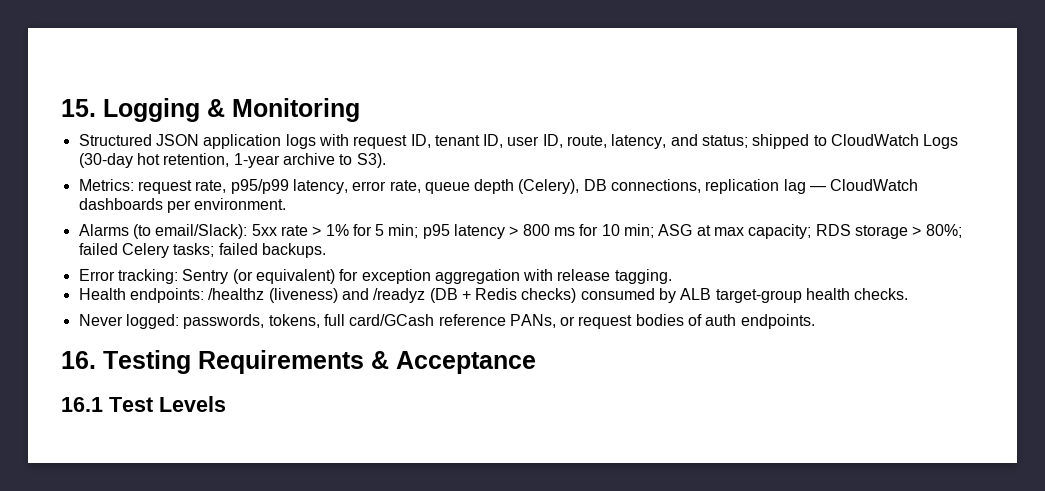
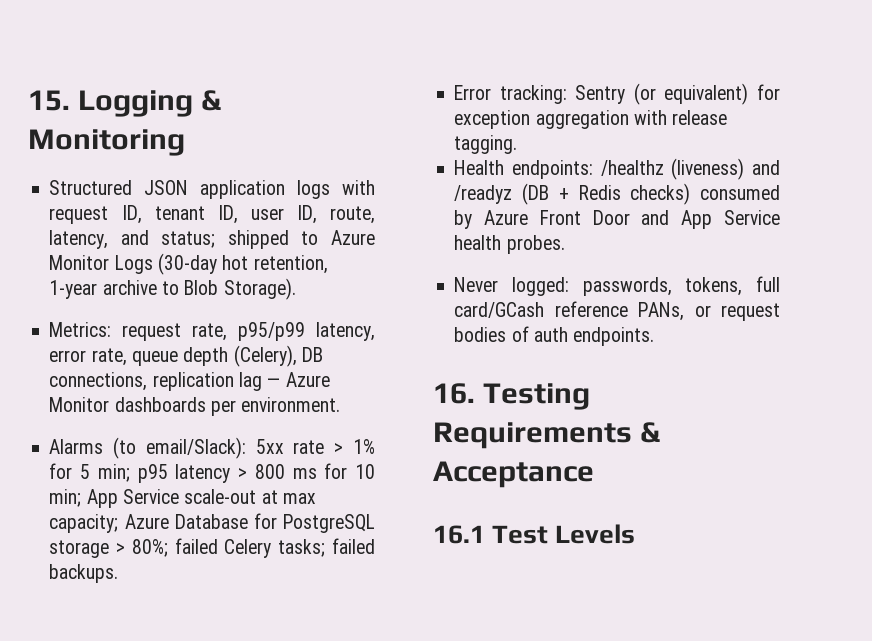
- Structured JSON application logs with request ID, tenant ID, user ID, route, latency, and status; shipped to CloudWatch Logs (30-day hot retention, 1-year archive to S3).
+ Structured JSON application logs with request ID, tenant ID, user ID, route, latency, and status; shipped to Azure Monitor Logs (30-day hot retention, 1-year archive to Blob Storage).
- Metrics: request rate, p95/p99 latency, error rate, queue depth (Celery), DB connections, replication lag — CloudWatch dashboards per environment.
+ Metrics: request rate, p95/p99 latency, error rate, queue depth (Celery), DB connections, replication lag — Azure Monitor dashboards per environment.
- Alarms (to email/Slack): 5xx rate > 1% for 5 min; p95 latency > 800 ms for 10 min; ASG at max capacity; RDS storage > 80%; failed Celery tasks; failed backups.
+ Alarms (to email/Slack): 5xx rate > 1% for 5 min; p95 latency > 800 ms for 10 min; App Service scale-out at max capacity; Azure Database for PostgreSQL storage > 80%; failed Celery tasks; failed backups.
- Health endpoints: /healthz (liveness) and /readyz (DB + Redis checks) consumed by ALB target-group health checks.
+ Health endpoints: /healthz (liveness) and /readyz (DB + Redis checks) consumed by Azure Front Door and App Service health probes.

